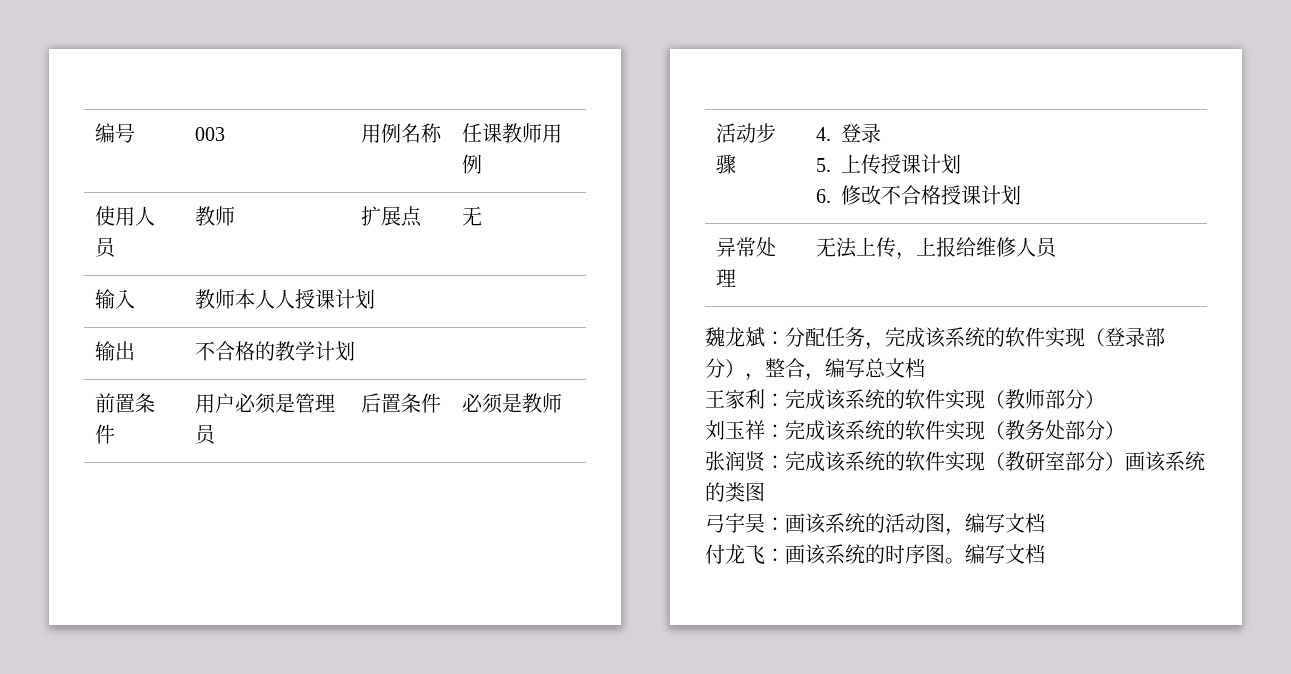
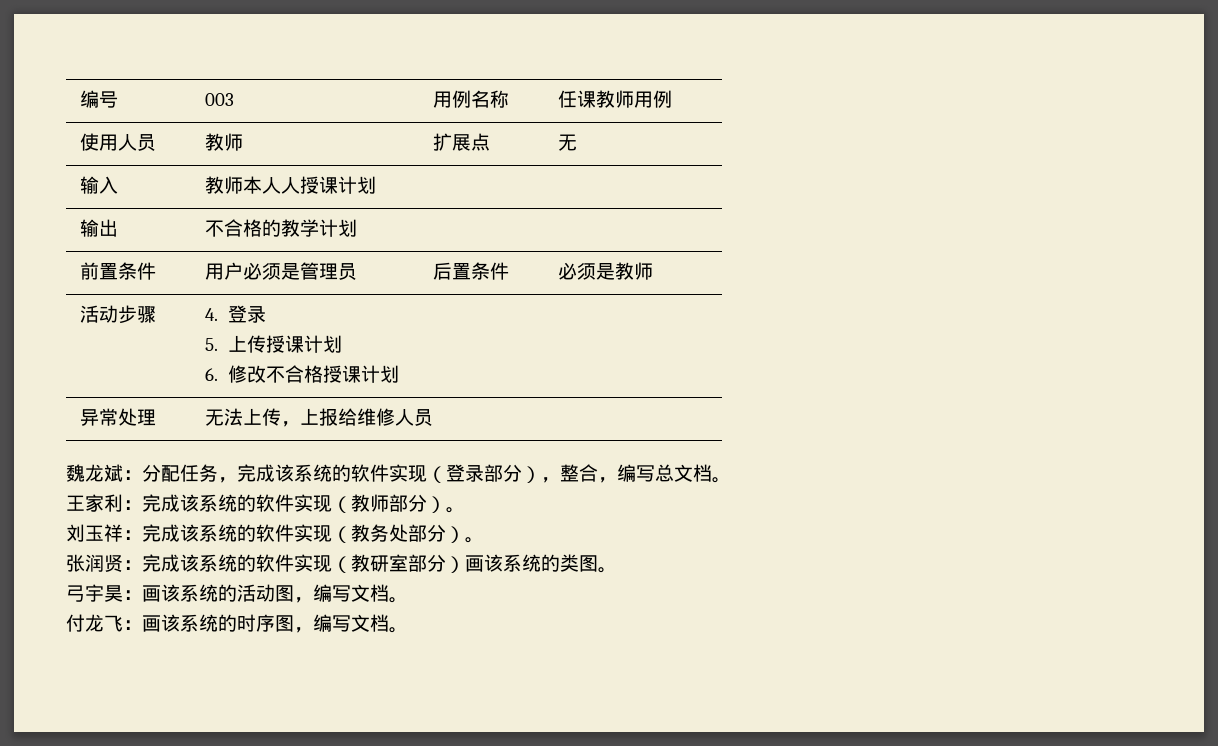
- 魏龙斌：分配任务，完成该系统的软件实现（登录部分），整合，编写总文档
+ 魏龙斌：分配任务，完成该系统的软件实现（登录部分），整合，编写总文档。
- 王家利：完成该系统的软件实现（教师部分）
+ 王家利：完成该系统的软件实现（教师部分）。
- 刘玉祥：完成该系统的软件实现（教务处部分）
+ 刘玉祥：完成该系统的软件实现（教务处部分）。
- 张润贤：完成该系统的软件实现（教研室部分）画该系统的类图
+ 张润贤：完成该系统的软件实现（教研室部分）画该系统的类图。
- 弓宇昊：画该系统的活动图，编写文档
+ 弓宇昊：画该系统的活动图，编写文档。
- 付龙飞：画该系统的时序图。编写文档
+ 付龙飞：画该系统的时序图，编写文档。

